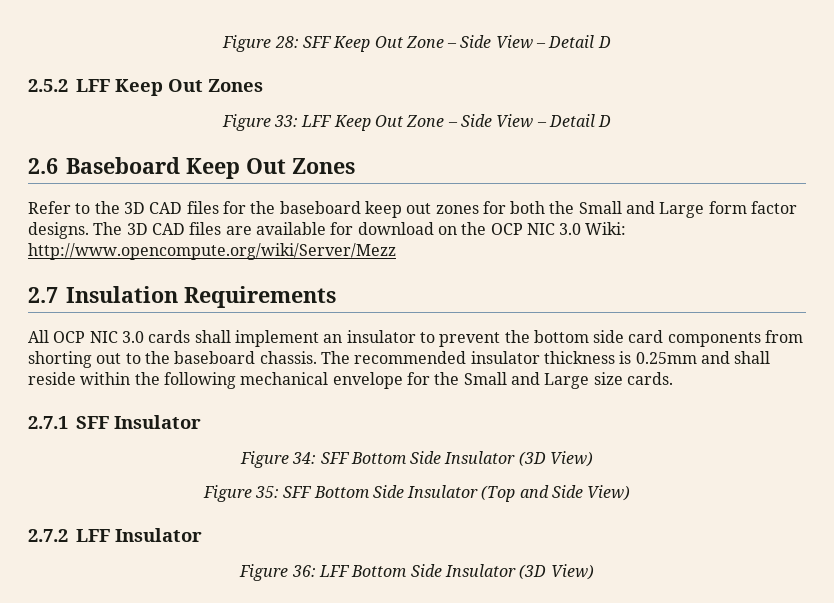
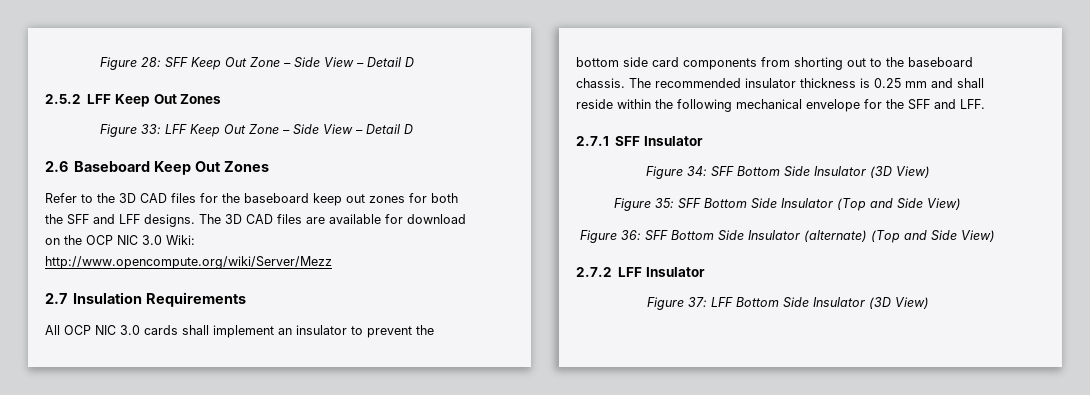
- Refer to the 3D CAD files for the baseboard keep out zones for both the Small and Large form factor designs.
+ Refer to the 3D CAD files for the baseboard keep out zones for both the SFF and LFF designs.
- The recommended insulator thickness is 0.25mm and shall reside within the following mechanical envelope for the Small and Large size cards.
+ The recommended insulator thickness is 0.25 mm and shall reside within the following mechanical envelope for the SFF and LFF.
+ Figure 36: SFF Bottom Side Insulator (alternate) (Top and Side View)
- Figure 36: LFF Bottom Side Insulator (3D View)
+ Figure 37: LFF Bottom Side Insulator (3D View)

